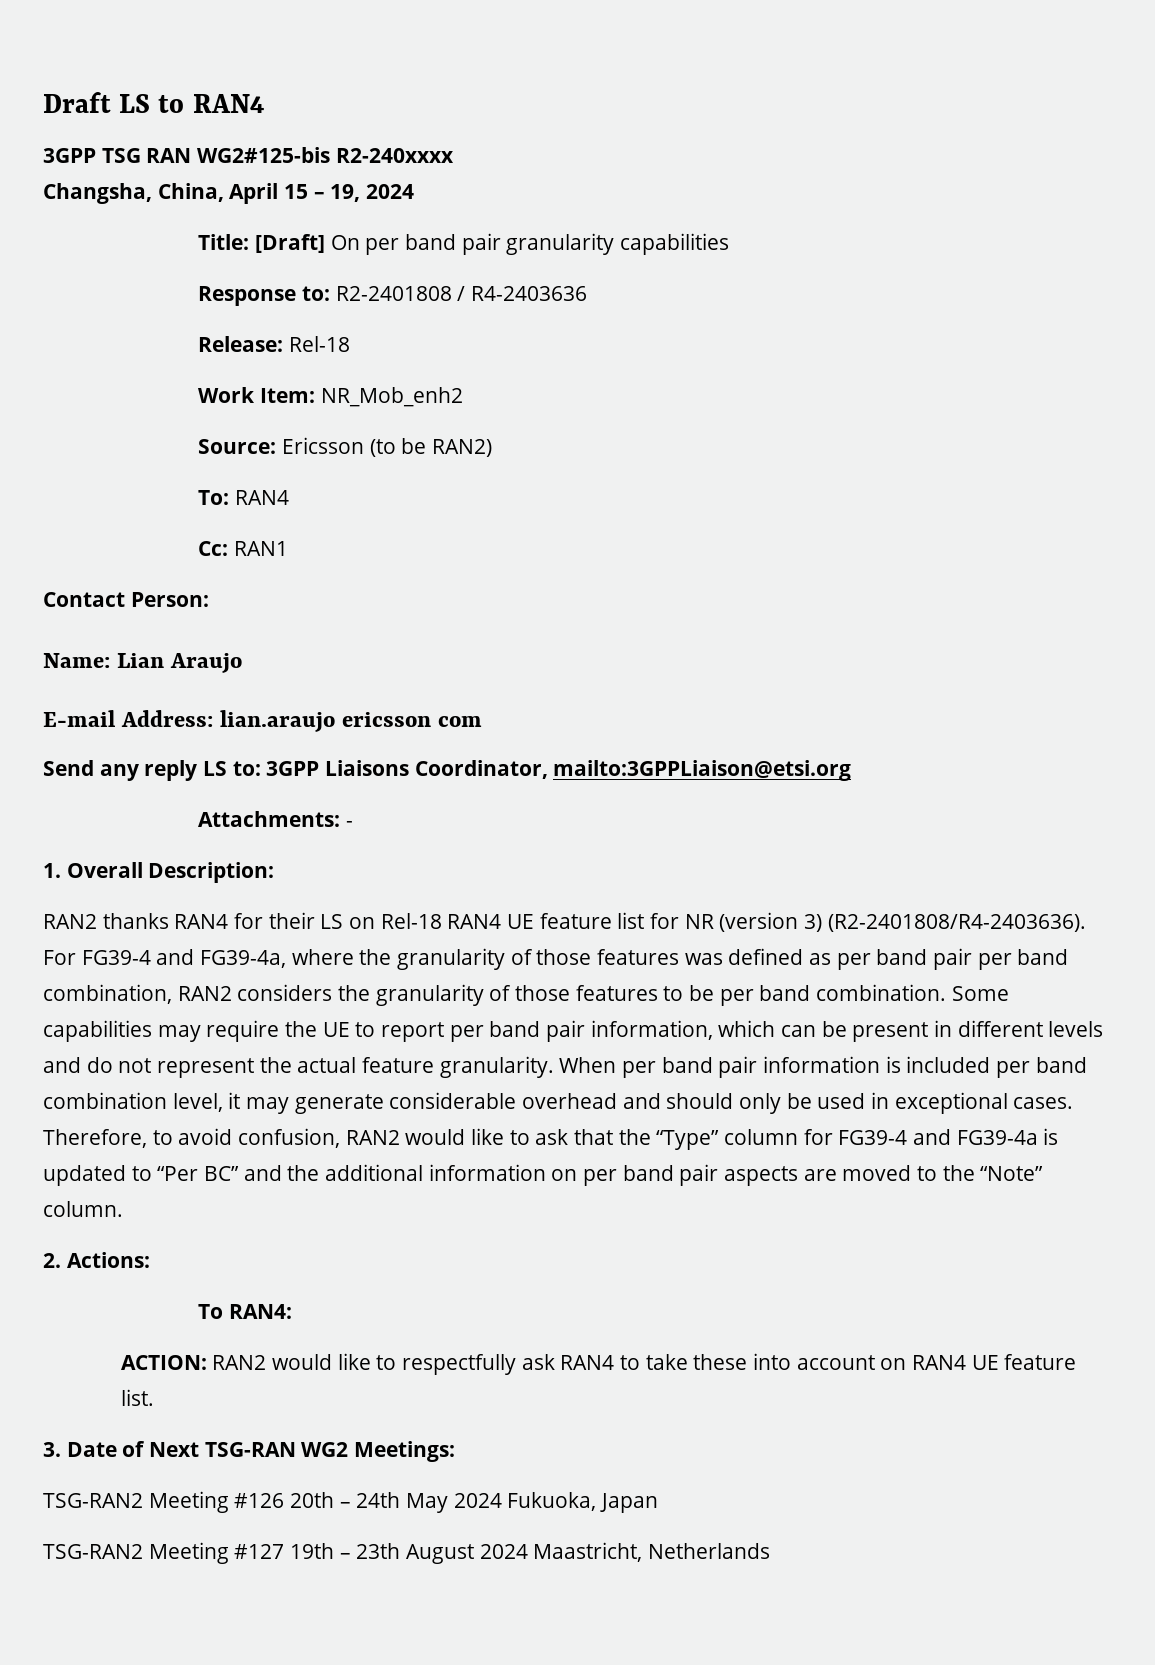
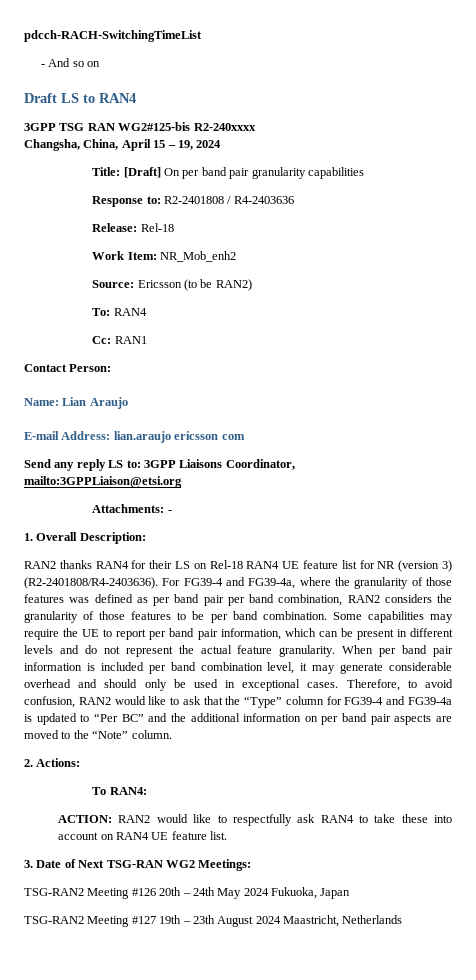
+ pdcch-RACH-SwitchingTimeList
+ - And so on

